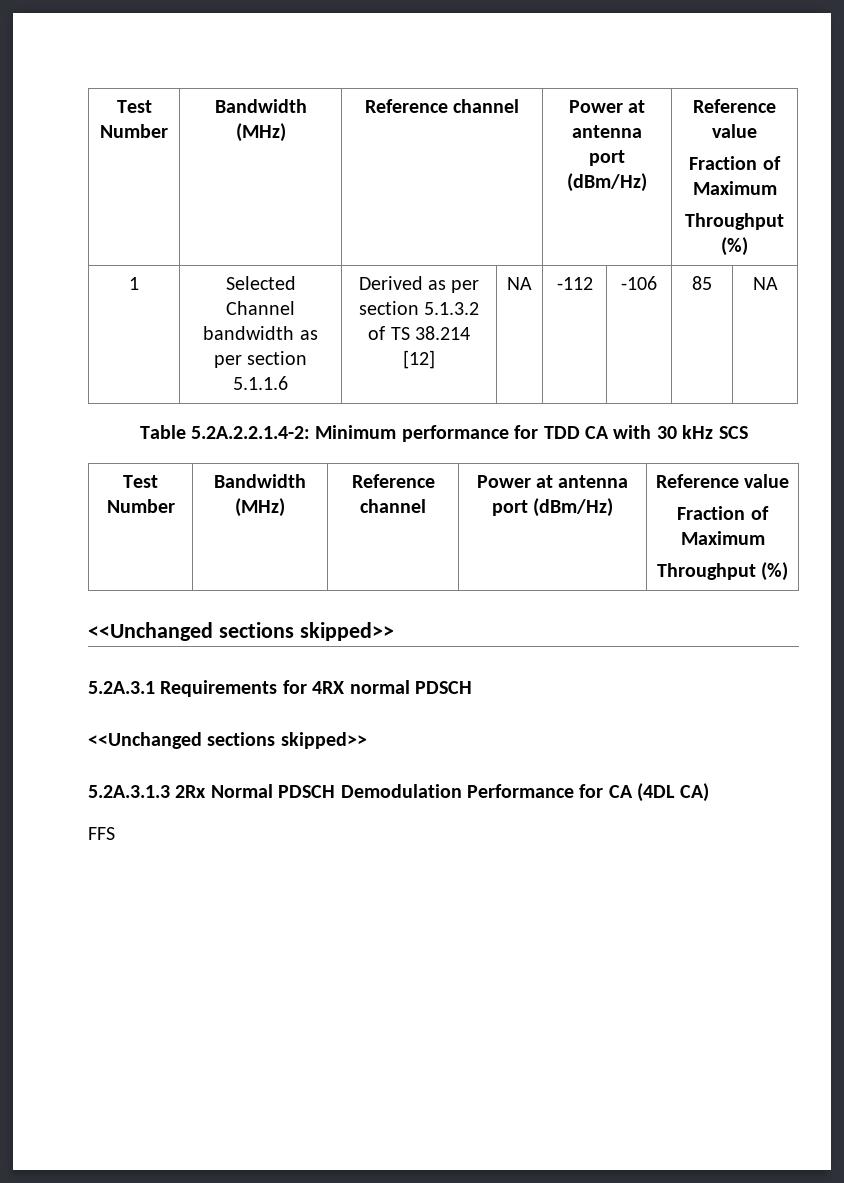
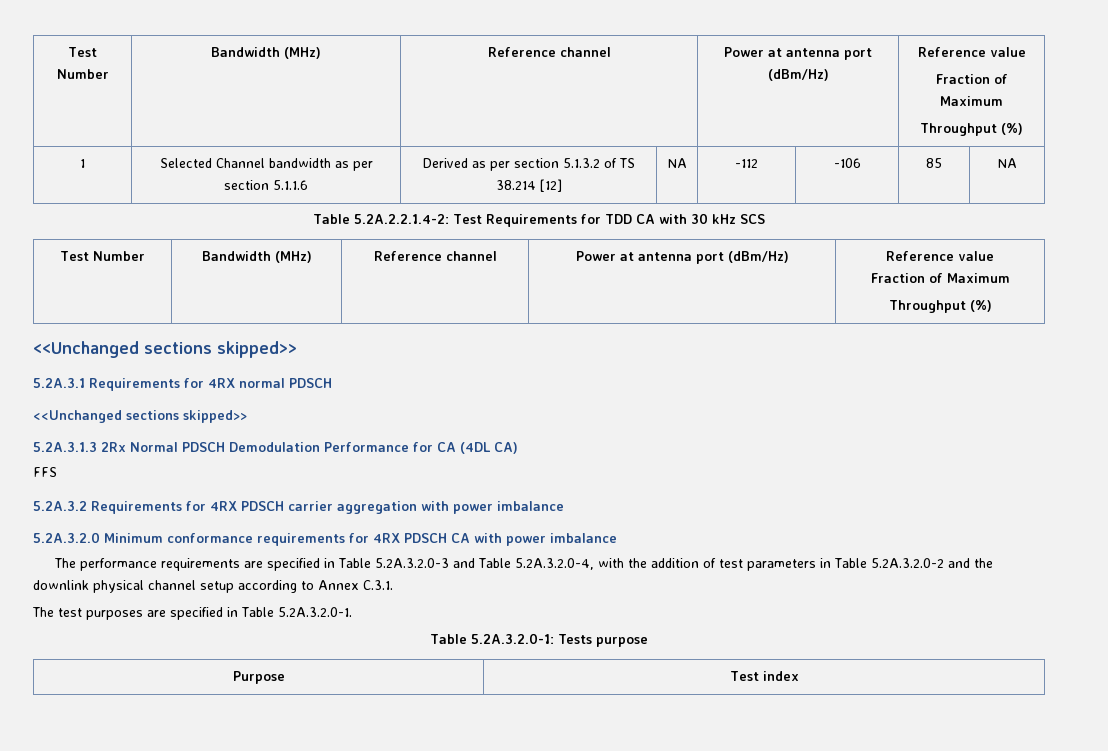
- Table 5.2A.2.2.1.4-2: Minimum performance for TDD CA with 30 kHz SCS
+ Table 5.2A.2.2.1.4-2: Test Requirements for TDD CA with 30 kHz SCS
+ 5.2A.3.2 Requirements for 4RX PDSCH carrier aggregation with power imbalance
+ 5.2A.3.2.0 Minimum conformance requirements for 4RX PDSCH CA with power imbalance
+ The performance requirements are specified in Table 5.2A.3.2.0-3 and Table 5.2A.3.2.0-4, with the addition of test parameters in Table 5.2A.3.2.0-2 and the downlink physical channel setup according to Annex C.3.1.
+ The test purposes are specified in Table 5.2A.3.2.0-1.
+ Table 5.2A.3.2.0-1: Tests purpose
+ Purpose | Test index

